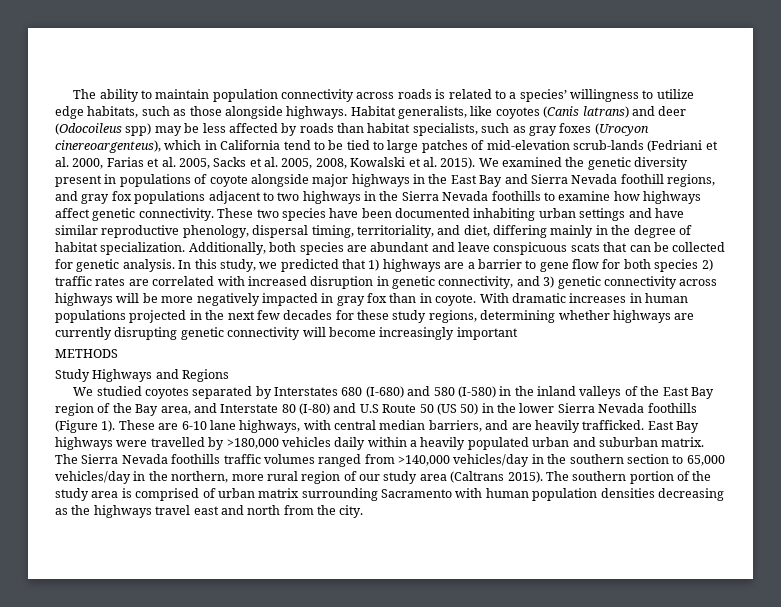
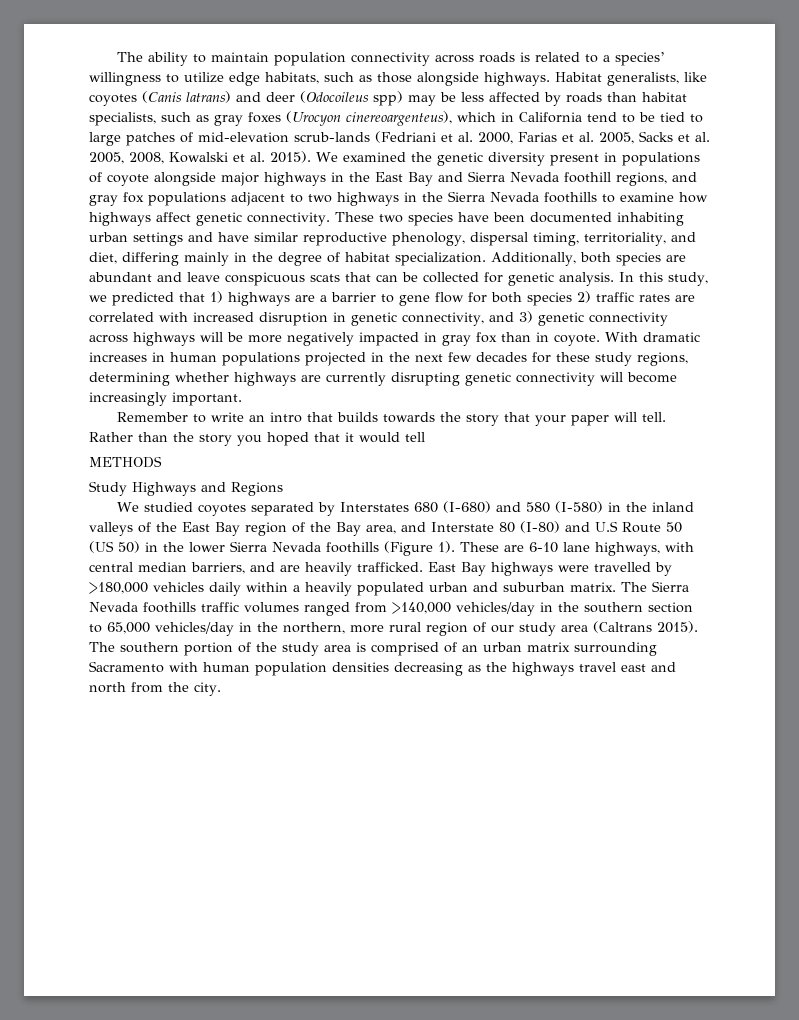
- With dramatic increases in human populations projected in the next few decades for these study regions, determining whether highways are currently disrupting genetic connectivity will become increasingly important
+ With dramatic increases in human populations projected in the next few decades for these study regions, determining whether highways are currently disrupting genetic connectivity will become increasingly important.
+ Remember to write an intro that builds towards the story that your paper will tell. Rather than the story you hoped that it would tell
- The southern portion of the study area is comprised of urban matrix surrounding Sacramento with human population densities decreasing as the highways travel east and north from the city.
+ The southern portion of the study area is comprised of an urban matrix surrounding Sacramento with human population densities decreasing as the highways travel east and north from the city.

